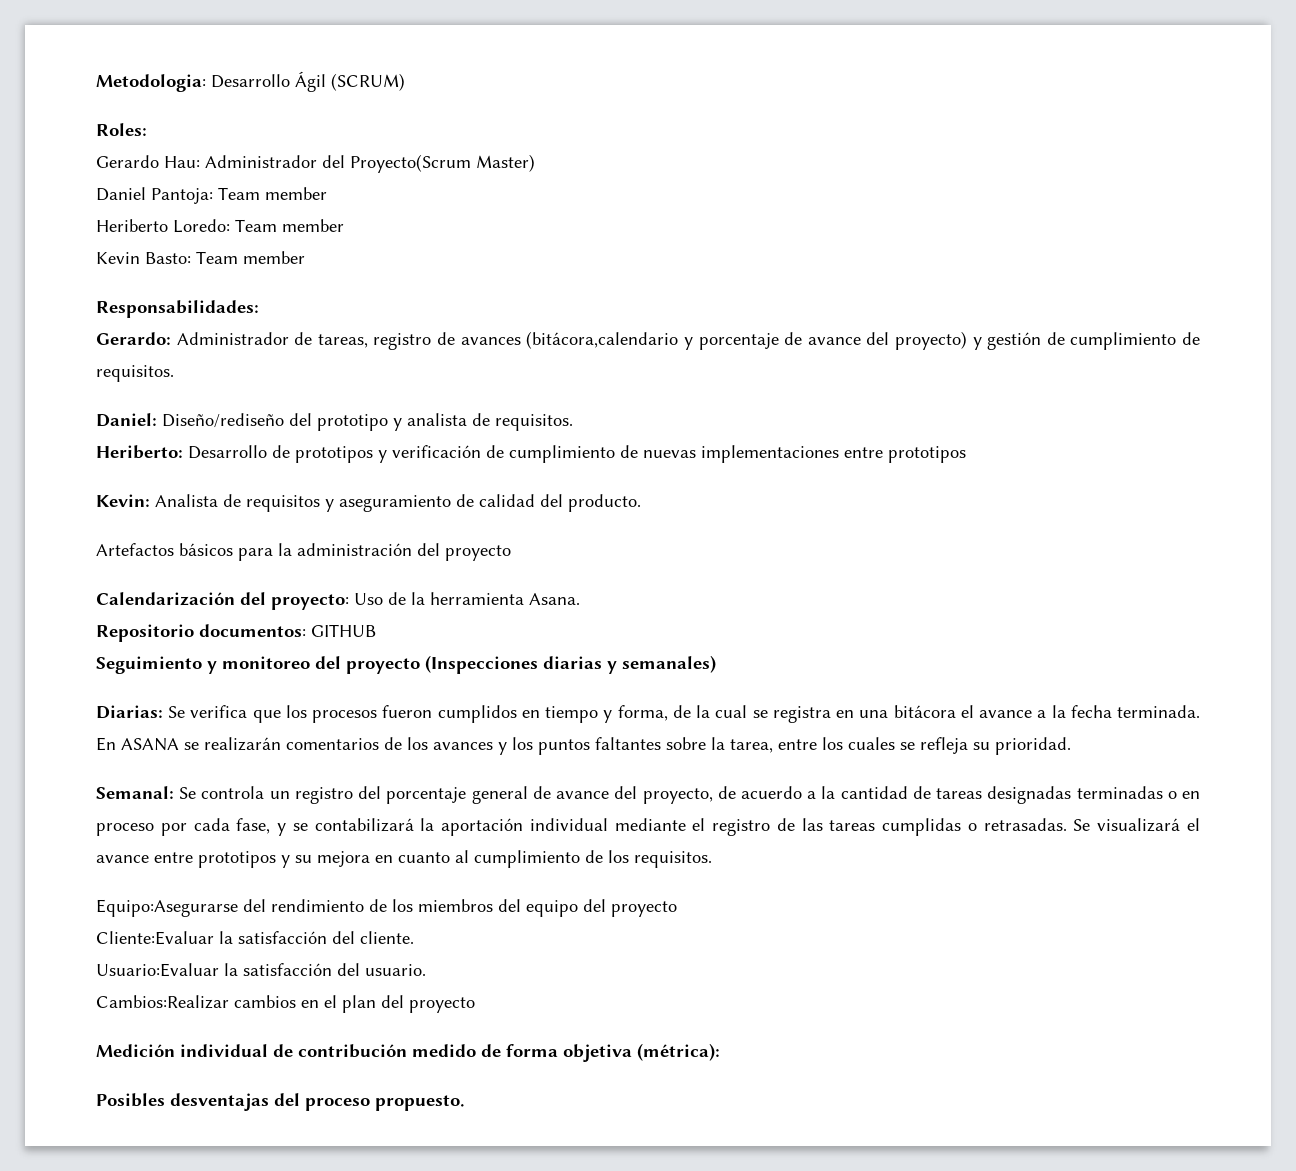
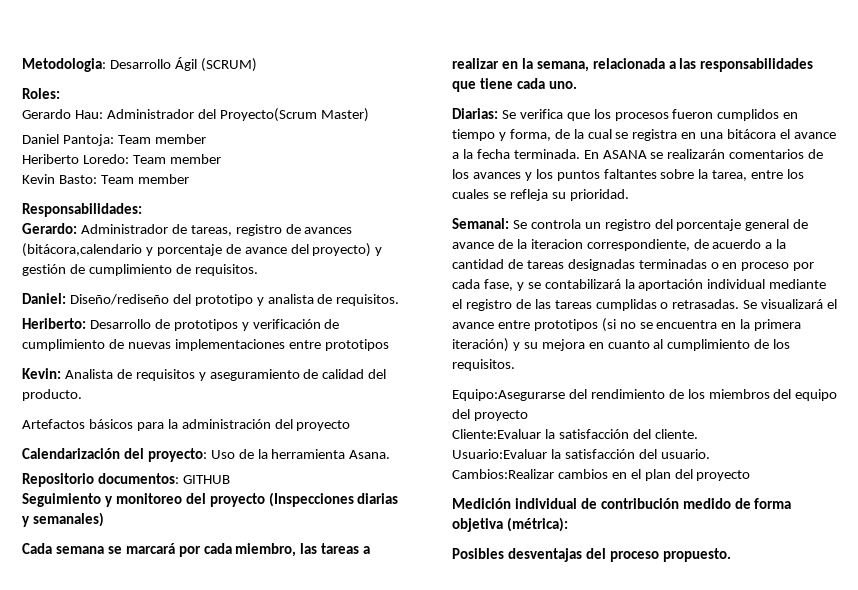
+ Cada semana se marcará por cada miembro, las tareas a realizar en la semana, relacionada a las responsabilidades que tiene cada uno.
- Semanal: Se controla un registro del porcentaje general de avance del proyecto, de acuerdo a la cantidad de tareas designadas terminadas o en proceso por cada fase, y se contabilizará la aportación individual mediante el registro de las tareas cumplidas o retrasadas.
+ Semanal: Se controla un registro del porcentaje general de avance de la iteracion correspondiente, de acuerdo a la cantidad de tareas designadas terminadas o en proceso por cada fase, y se contabilizará la aportación individual mediante el registro de las tareas cumplidas o retrasadas.
- Se visualizará el avance entre prototipos y su mejora en cuanto al cumplimiento de los requisitos.
+ Se visualizará el avance entre prototipos (si no se encuentra en la primera iteración) y su mejora en cuanto al cumplimiento de los requisitos.

